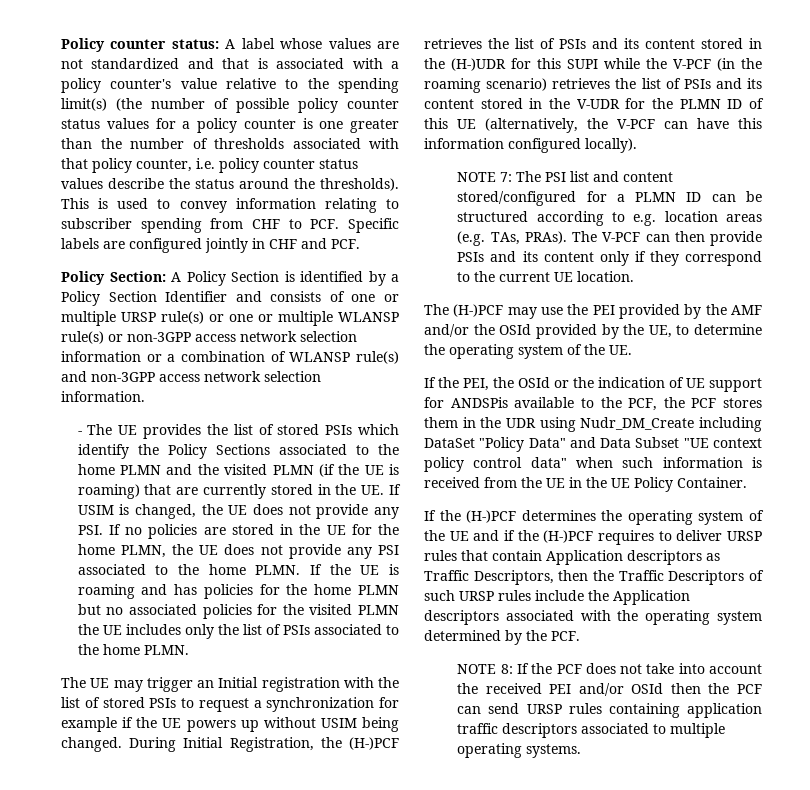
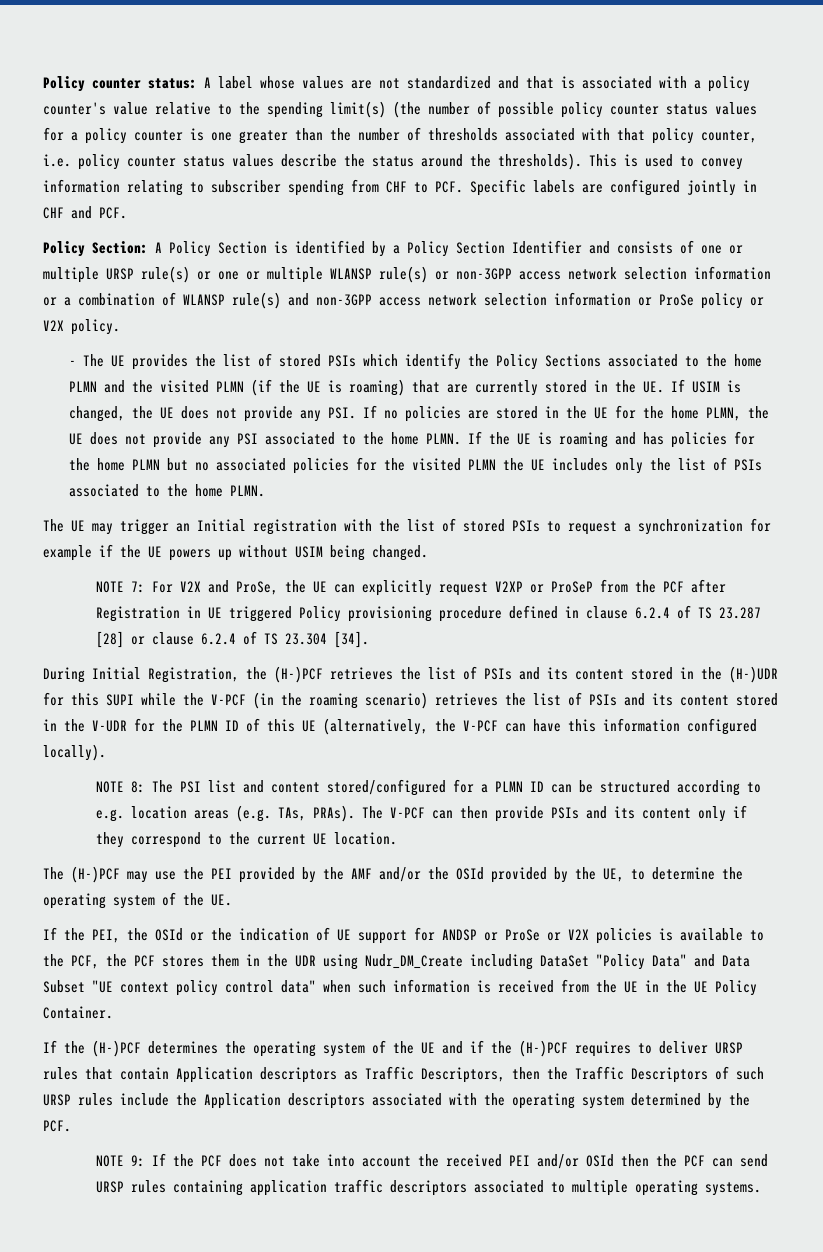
- Policy Section: A Policy Section is identified by a Policy Section Identifier and consists of one or multiple URSP rule(s) or one or multiple WLANSP rule(s) or non-3GPP access network selection information or a combination of WLANSP rule(s) and non-3GPP access network selection information.
+ Policy Section: A Policy Section is identified by a Policy Section Identifier and consists of one or multiple URSP rule(s) or one or multiple WLANSP rule(s) or non-3GPP access network selection information or a combination of WLANSP rule(s) and non-3GPP access network selection information or ProSe policy or V2X policy.
- The UE may trigger an Initial registration with the list of stored PSIs to request a synchronization for example if the UE powers up without USIM being changed. During Initial Registration, the (H-)PCF retrieves the list of PSIs and its content stored in the (H-)UDR for this SUPI while the V-PCF (in the roaming scenario) retrieves the list of PSIs and its content stored in the V-UDR for the PLMN ID of this UE (alternatively, the V-PCF can have this information configured locally).
+ The UE may trigger an Initial registration with the list of stored PSIs to request a synchronization for example if the UE powers up without USIM being changed.
+ NOTE 7: For V2X and ProSe, the UE can explicitly request V2XP or ProSeP from the PCF after Registration in UE triggered Policy provisioning procedure defined in clause 6.2.4 of TS 23.287 [28] or clause 6.2.4 of TS 23.304 [34].
+ During Initial Registration, the (H-)PCF retrieves the list of PSIs and its content stored in the (H-)UDR for this SUPI while the V-PCF (in the roaming scenario) retrieves the list of PSIs and its content stored in the V-UDR for the PLMN ID of this UE (alternatively, the V-PCF can have this information configured locally).
- NOTE 7: The PSI list and content stored/configured for a PLMN ID can be structured according to e.g. location areas (e.g. TAs, PRAs).
+ NOTE 8: The PSI list and content stored/configured for a PLMN ID can be structured according to e.g. location areas (e.g. TAs, PRAs).
- If the PEI, the OSId or the indication of UE support for ANDSPis available to the PCF, the PCF stores them in the UDR using Nudr_DM_Create including DataSet "Policy Data" and Data Subset "UE context policy control data" when such information is received from the UE in the UE Policy Container.
+ If the PEI, the OSId or the indication of UE support for ANDSP or ProSe or V2X policies is available to the PCF, the PCF stores them in the UDR using Nudr_DM_Create including DataSet "Policy Data" and Data Subset "UE context policy control data" when such information is received from the UE in the UE Policy Container.
- NOTE 8: If the PCF does not take into account the received PEI and/or OSId then the PCF can send URSP rules containing application traffic descriptors associated to multiple operating systems.
+ NOTE 9: If the PCF does not take into account the received PEI and/or OSId then the PCF can send URSP rules containing application traffic descriptors associated to multiple operating systems.

